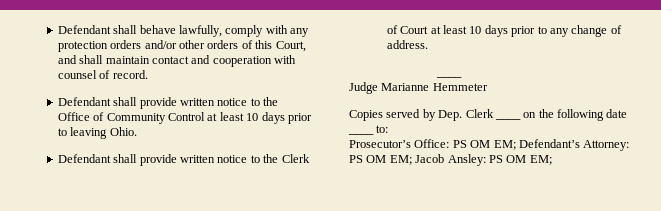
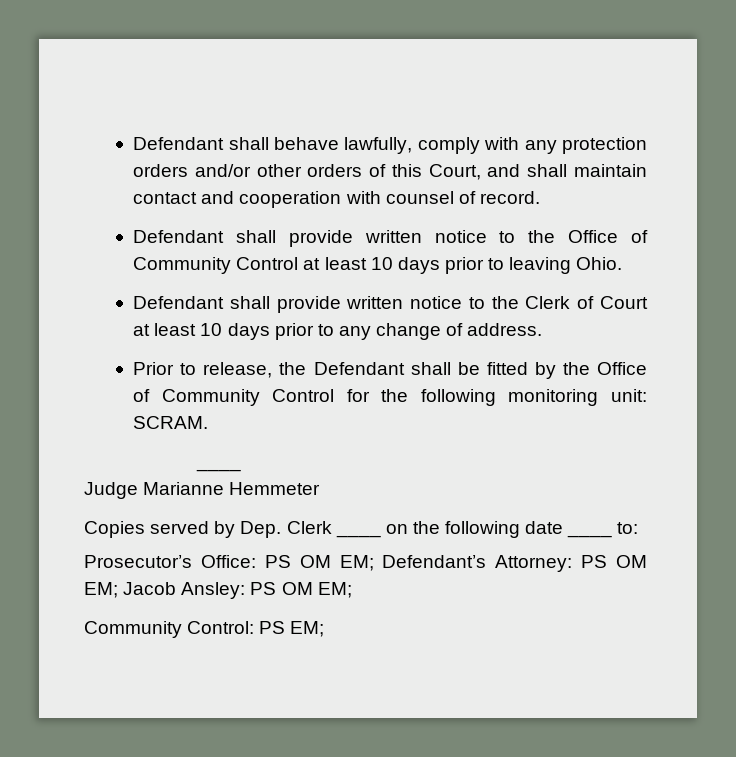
+ Prior to release, the Defendant shall be fitted by the Office of Community Control for the following monitoring unit: SCRAM.
+ Community Control: PS EM;

